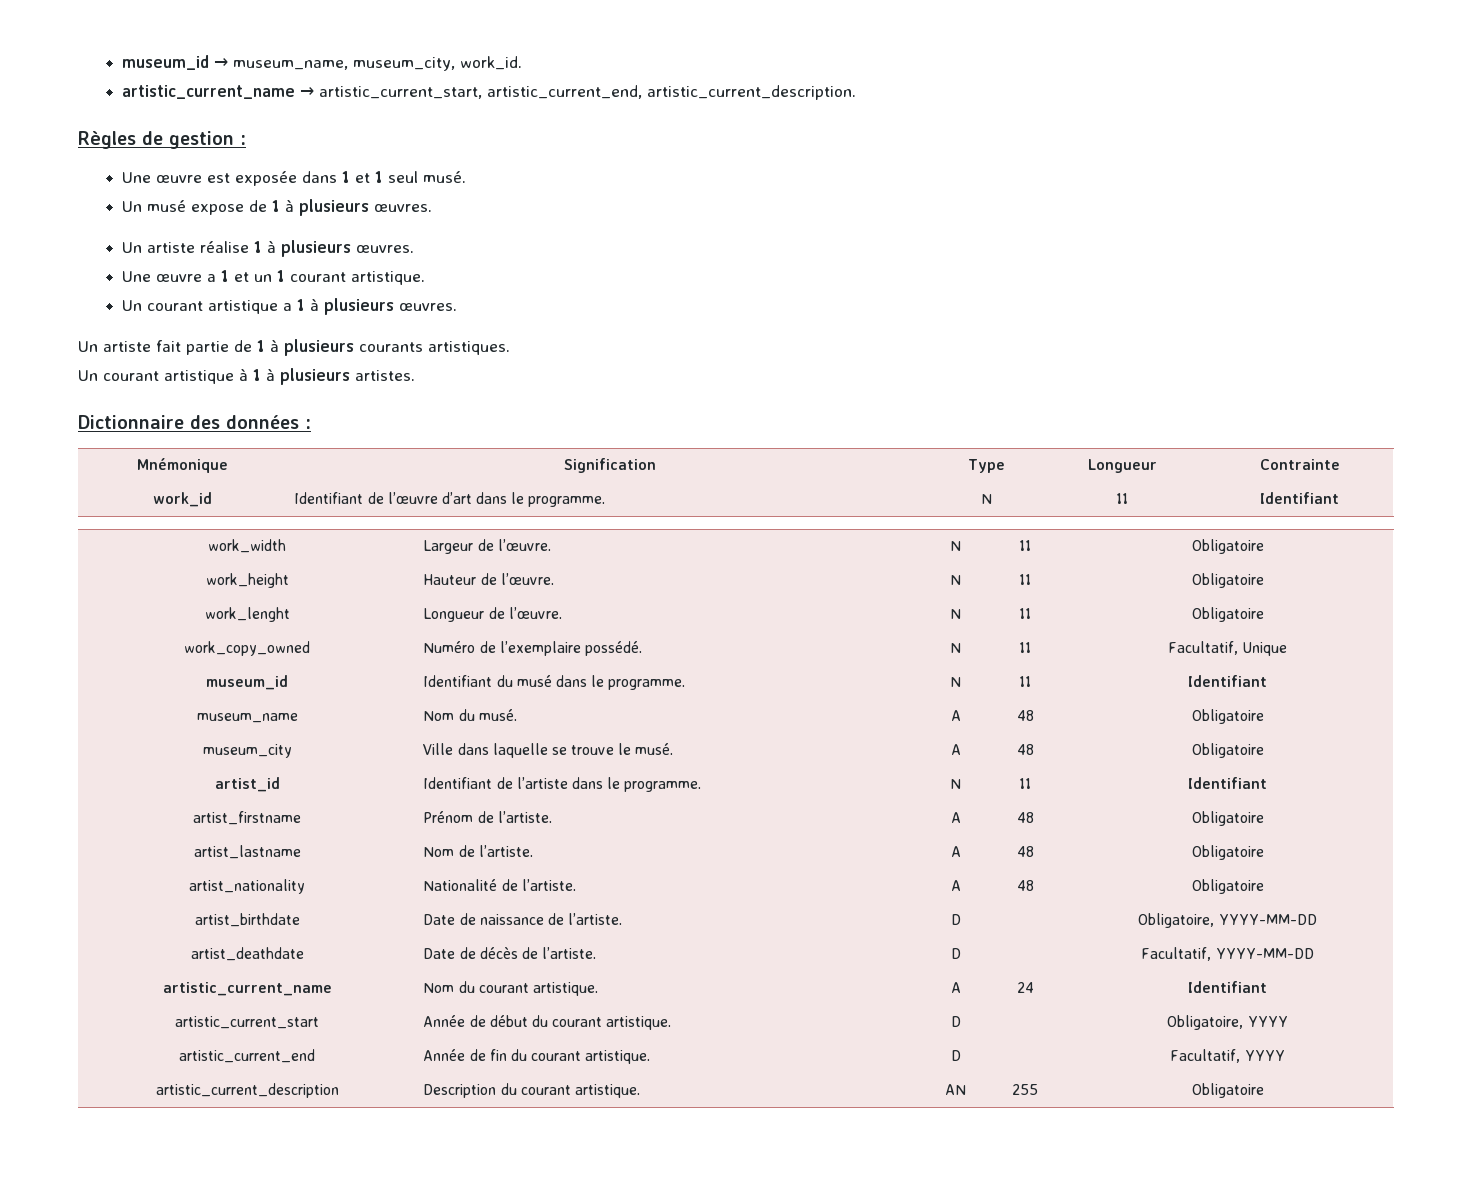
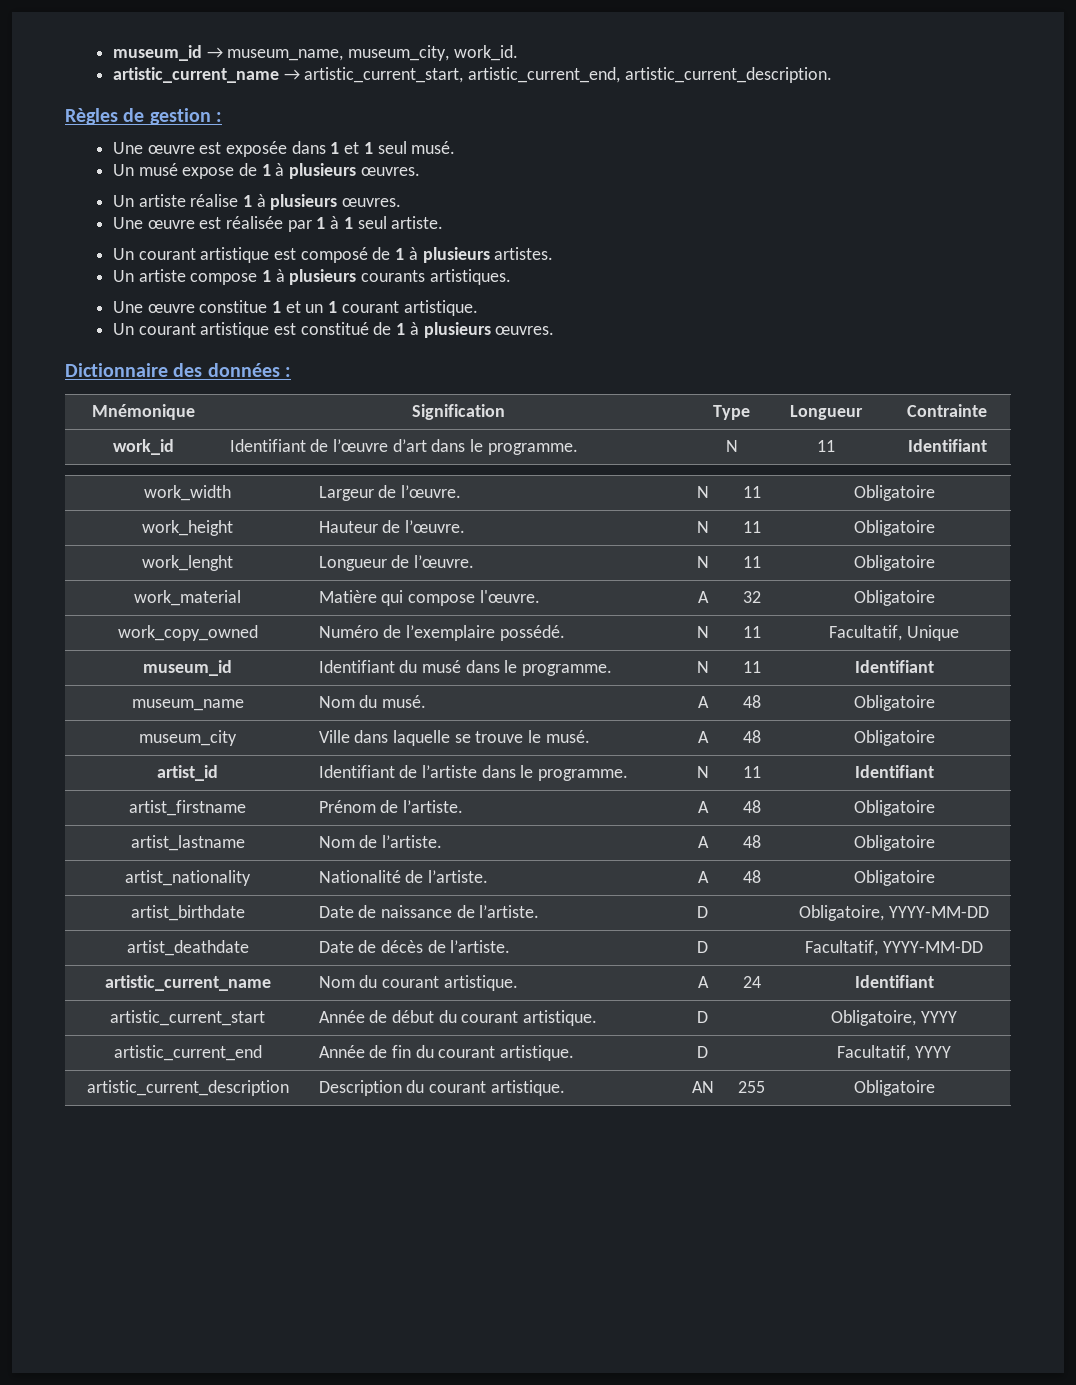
- Une œuvre a 1 et un 1 courant artistique.
+ Une œuvre est réalisée par 1 à 1 seul artiste.
+ Un courant artistique est composé de 1 à plusieurs artistes.
+ Un artiste compose 1 à plusieurs courants artistiques.
+ Une œuvre constitue 1 et un 1 courant artistique.
- Un courant artistique a 1 à plusieurs œuvres.
- Un artiste fait partie de 1 à plusieurs courants artistiques.
- Un courant artistique à 1 à plusieurs artistes.
+ Un courant artistique est constitué de 1 à plusieurs œuvres.
+ work_material | Matière qui compose l'œuvre. | A | 32 | Obligatoire

